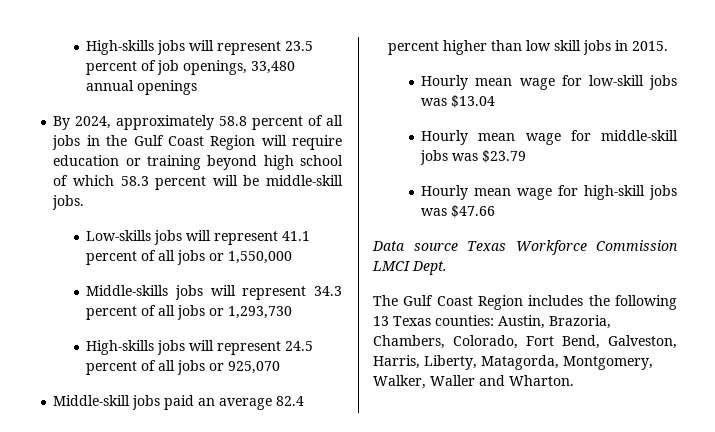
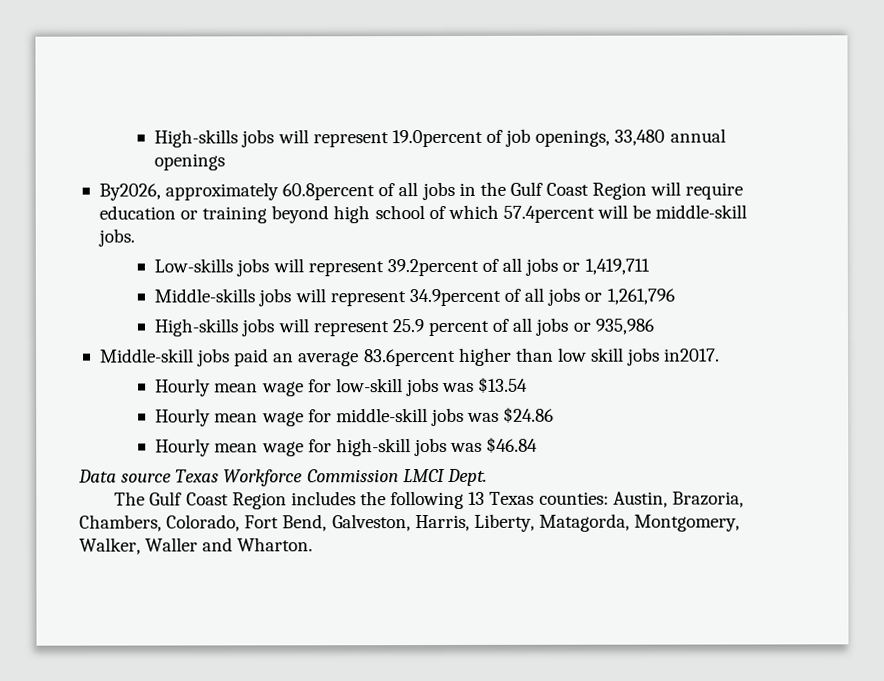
- High-skills jobs will represent 23.5 percent of job openings, 33,480 annual openings
+ High-skills jobs will represent 19.0percent of job openings, 33,480 annual openings
- By 2024, approximately 58.8 percent of all jobs in the Gulf Coast Region will require education or training beyond high school of which 58.3 percent will be middle-skill jobs.
+ By2026, approximately 60.8percent of all jobs in the Gulf Coast Region will require education or training beyond high school of which 57.4percent will be middle-skill jobs.
- Low-skills jobs will represent 41.1 percent of all jobs or 1,550,000
- Middle-skills jobs will represent 34.3 percent of all jobs or 1,293,730
- High-skills jobs will represent 24.5 percent of all jobs or 925,070
+ Low-skills jobs will represent 39.2percent of all jobs or 1,419,711
+ Middle-skills jobs will represent 34.9percent of all jobs or 1,261,796
+ High-skills jobs will represent 25.9 percent of all jobs or 935,986
- Middle-skill jobs paid an average 82.4 percent higher than low skill jobs in 2015.
+ Middle-skill jobs paid an average 83.6percent higher than low skill jobs in2017.
- Hourly mean wage for low-skill jobs was $13.04
+ Hourly mean wage for low-skill jobs was $13.54
- Hourly mean wage for middle-skill jobs was $23.79
+ Hourly mean wage for middle-skill jobs was $24.86
- Hourly mean wage for high-skill jobs was $47.66
+ Hourly mean wage for high-skill jobs was $46.84

